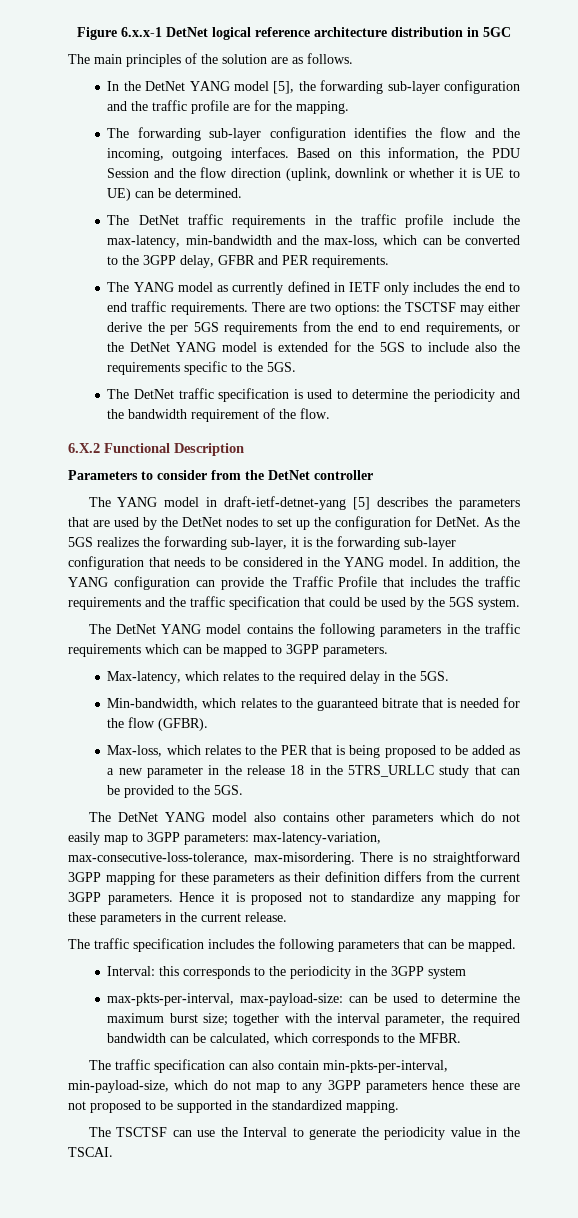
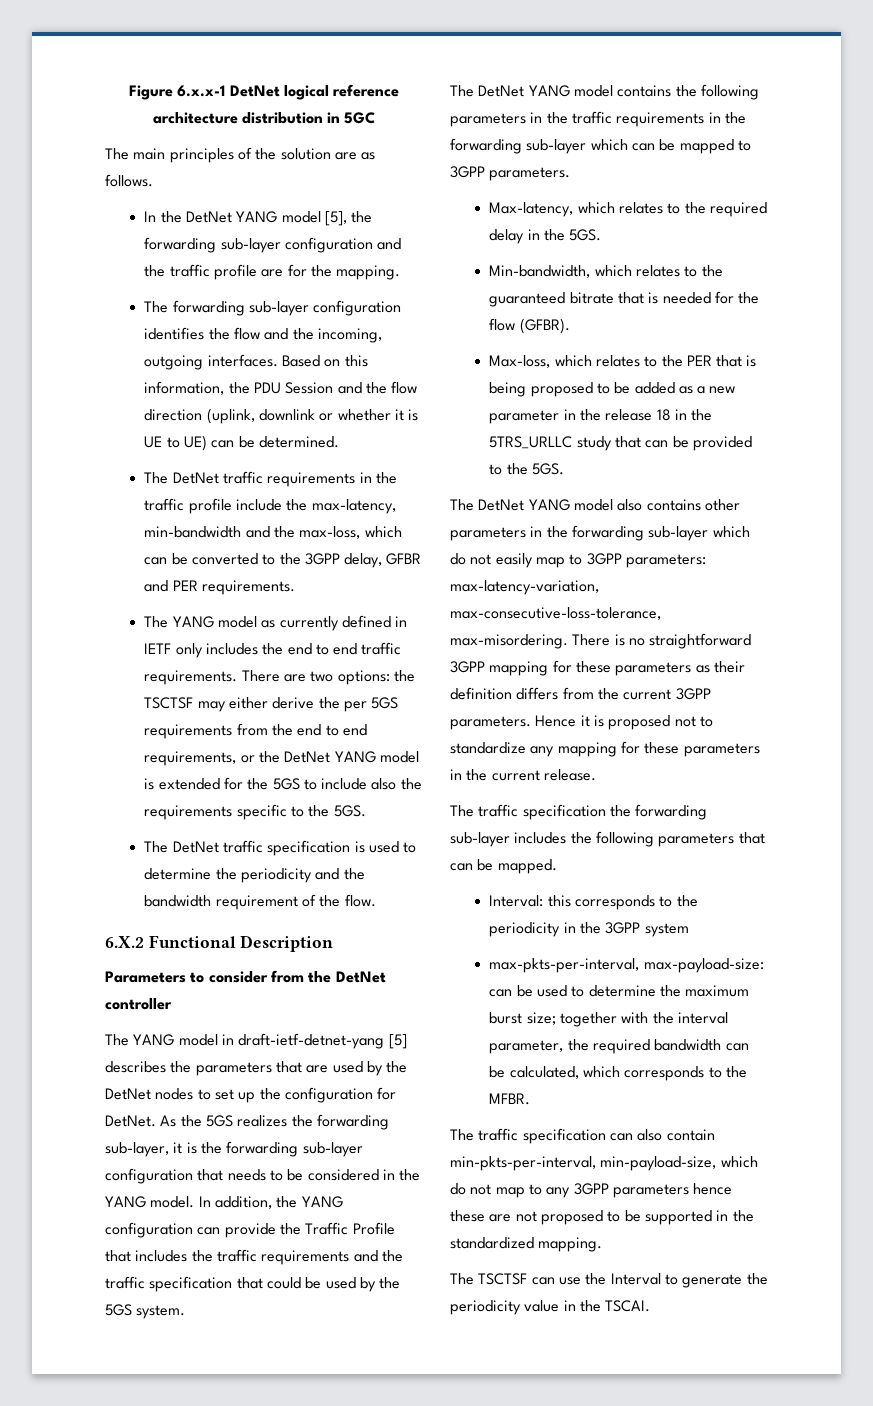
- The DetNet YANG model contains the following parameters in the traffic requirements which can be mapped to 3GPP parameters.
+ The DetNet YANG model contains the following parameters in the traffic requirements in the forwarding sub-layer which can be mapped to 3GPP parameters.
- The DetNet YANG model also contains other parameters which do not easily map to 3GPP parameters: max-latency-variation, max-consecutive-loss-tolerance, max-misordering.
+ The DetNet YANG model also contains other parameters in the forwarding sub-layer which do not easily map to 3GPP parameters: max-latency-variation, max-consecutive-loss-tolerance, max-misordering.
- The traffic specification includes the following parameters that can be mapped.
+ The traffic specification the forwarding sub-layer includes the following parameters that can be mapped.

